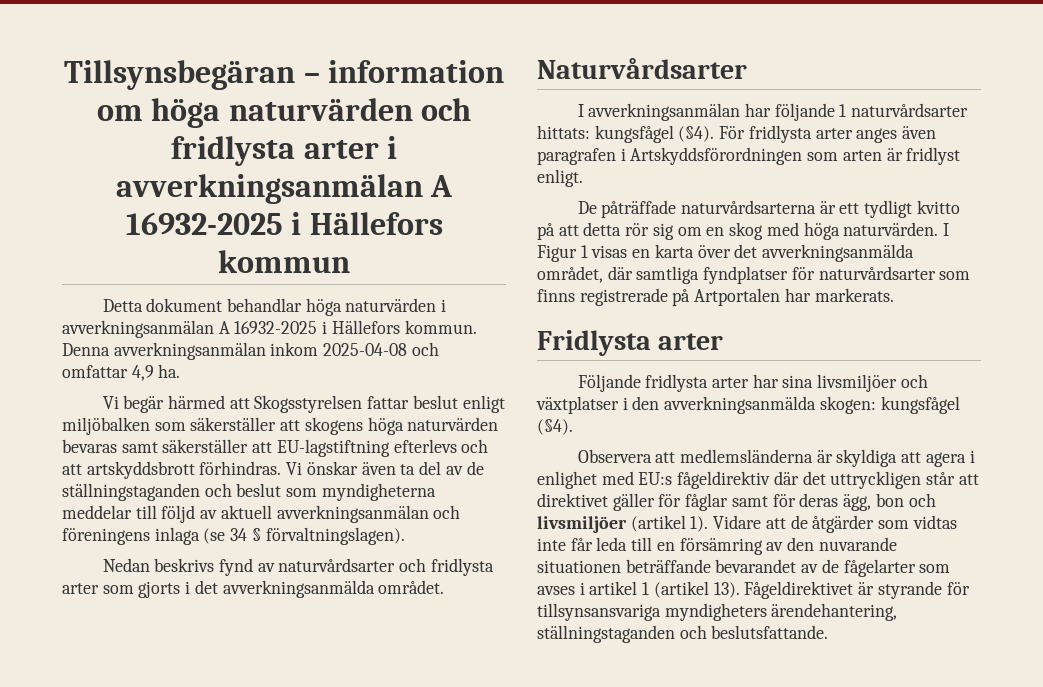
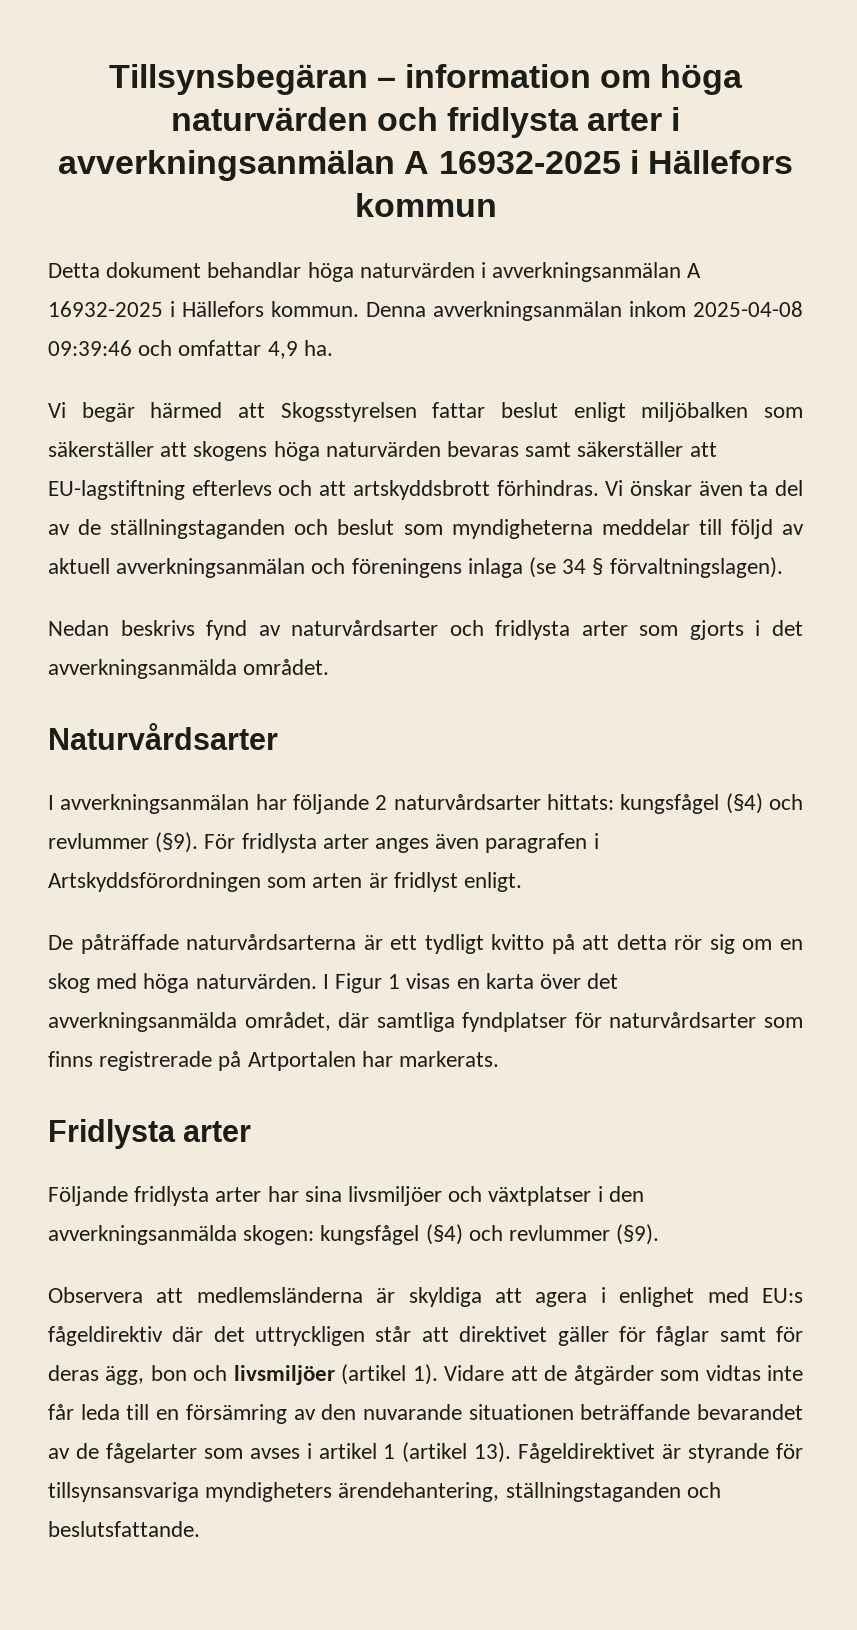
- Denna avverkningsanmälan inkom 2025-04-08 och omfattar 4,9 ha.
+ Denna avverkningsanmälan inkom 2025-04-08 09:39:46 och omfattar 4,9 ha.
- I avverkningsanmälan har följande 1 naturvårdsarter hittats: kungsfågel (§4).
+ I avverkningsanmälan har följande 2 naturvårdsarter hittats: kungsfågel (§4) och revlummer (§9).
- Följande fridlysta arter har sina livsmiljöer och växtplatser i den avverkningsanmälda skogen: kungsfågel (§4).
+ Följande fridlysta arter har sina livsmiljöer och växtplatser i den avverkningsanmälda skogen: kungsfågel (§4) och revlummer (§9).

